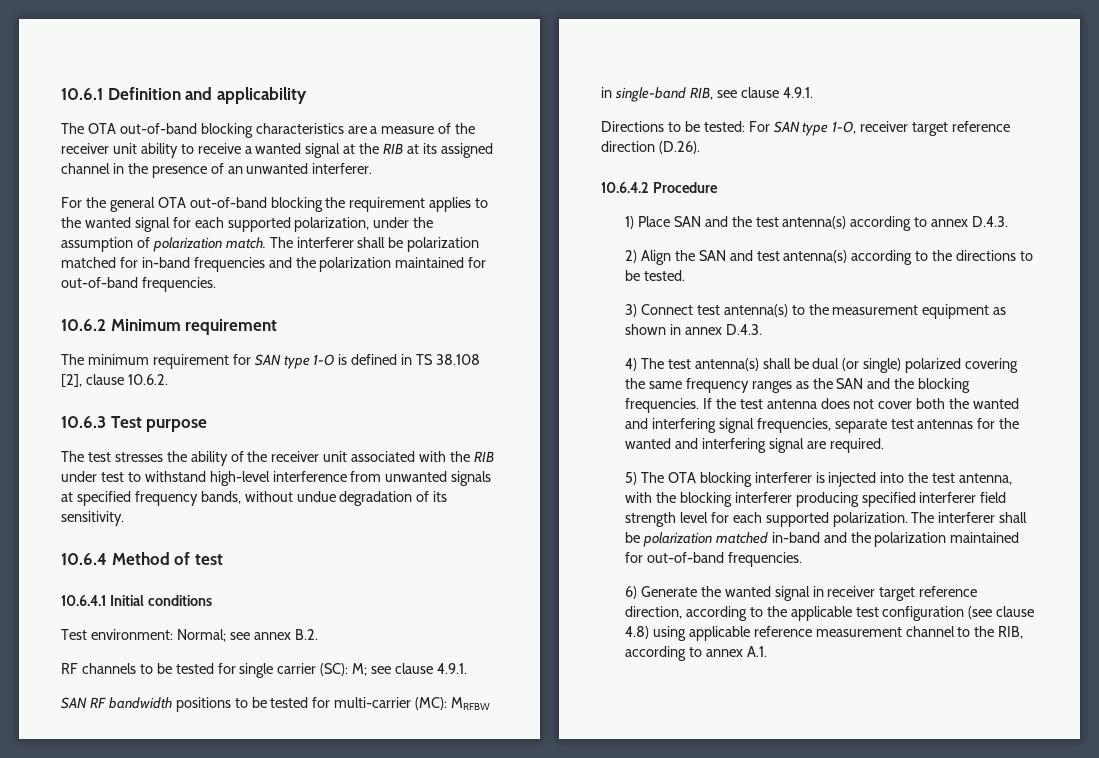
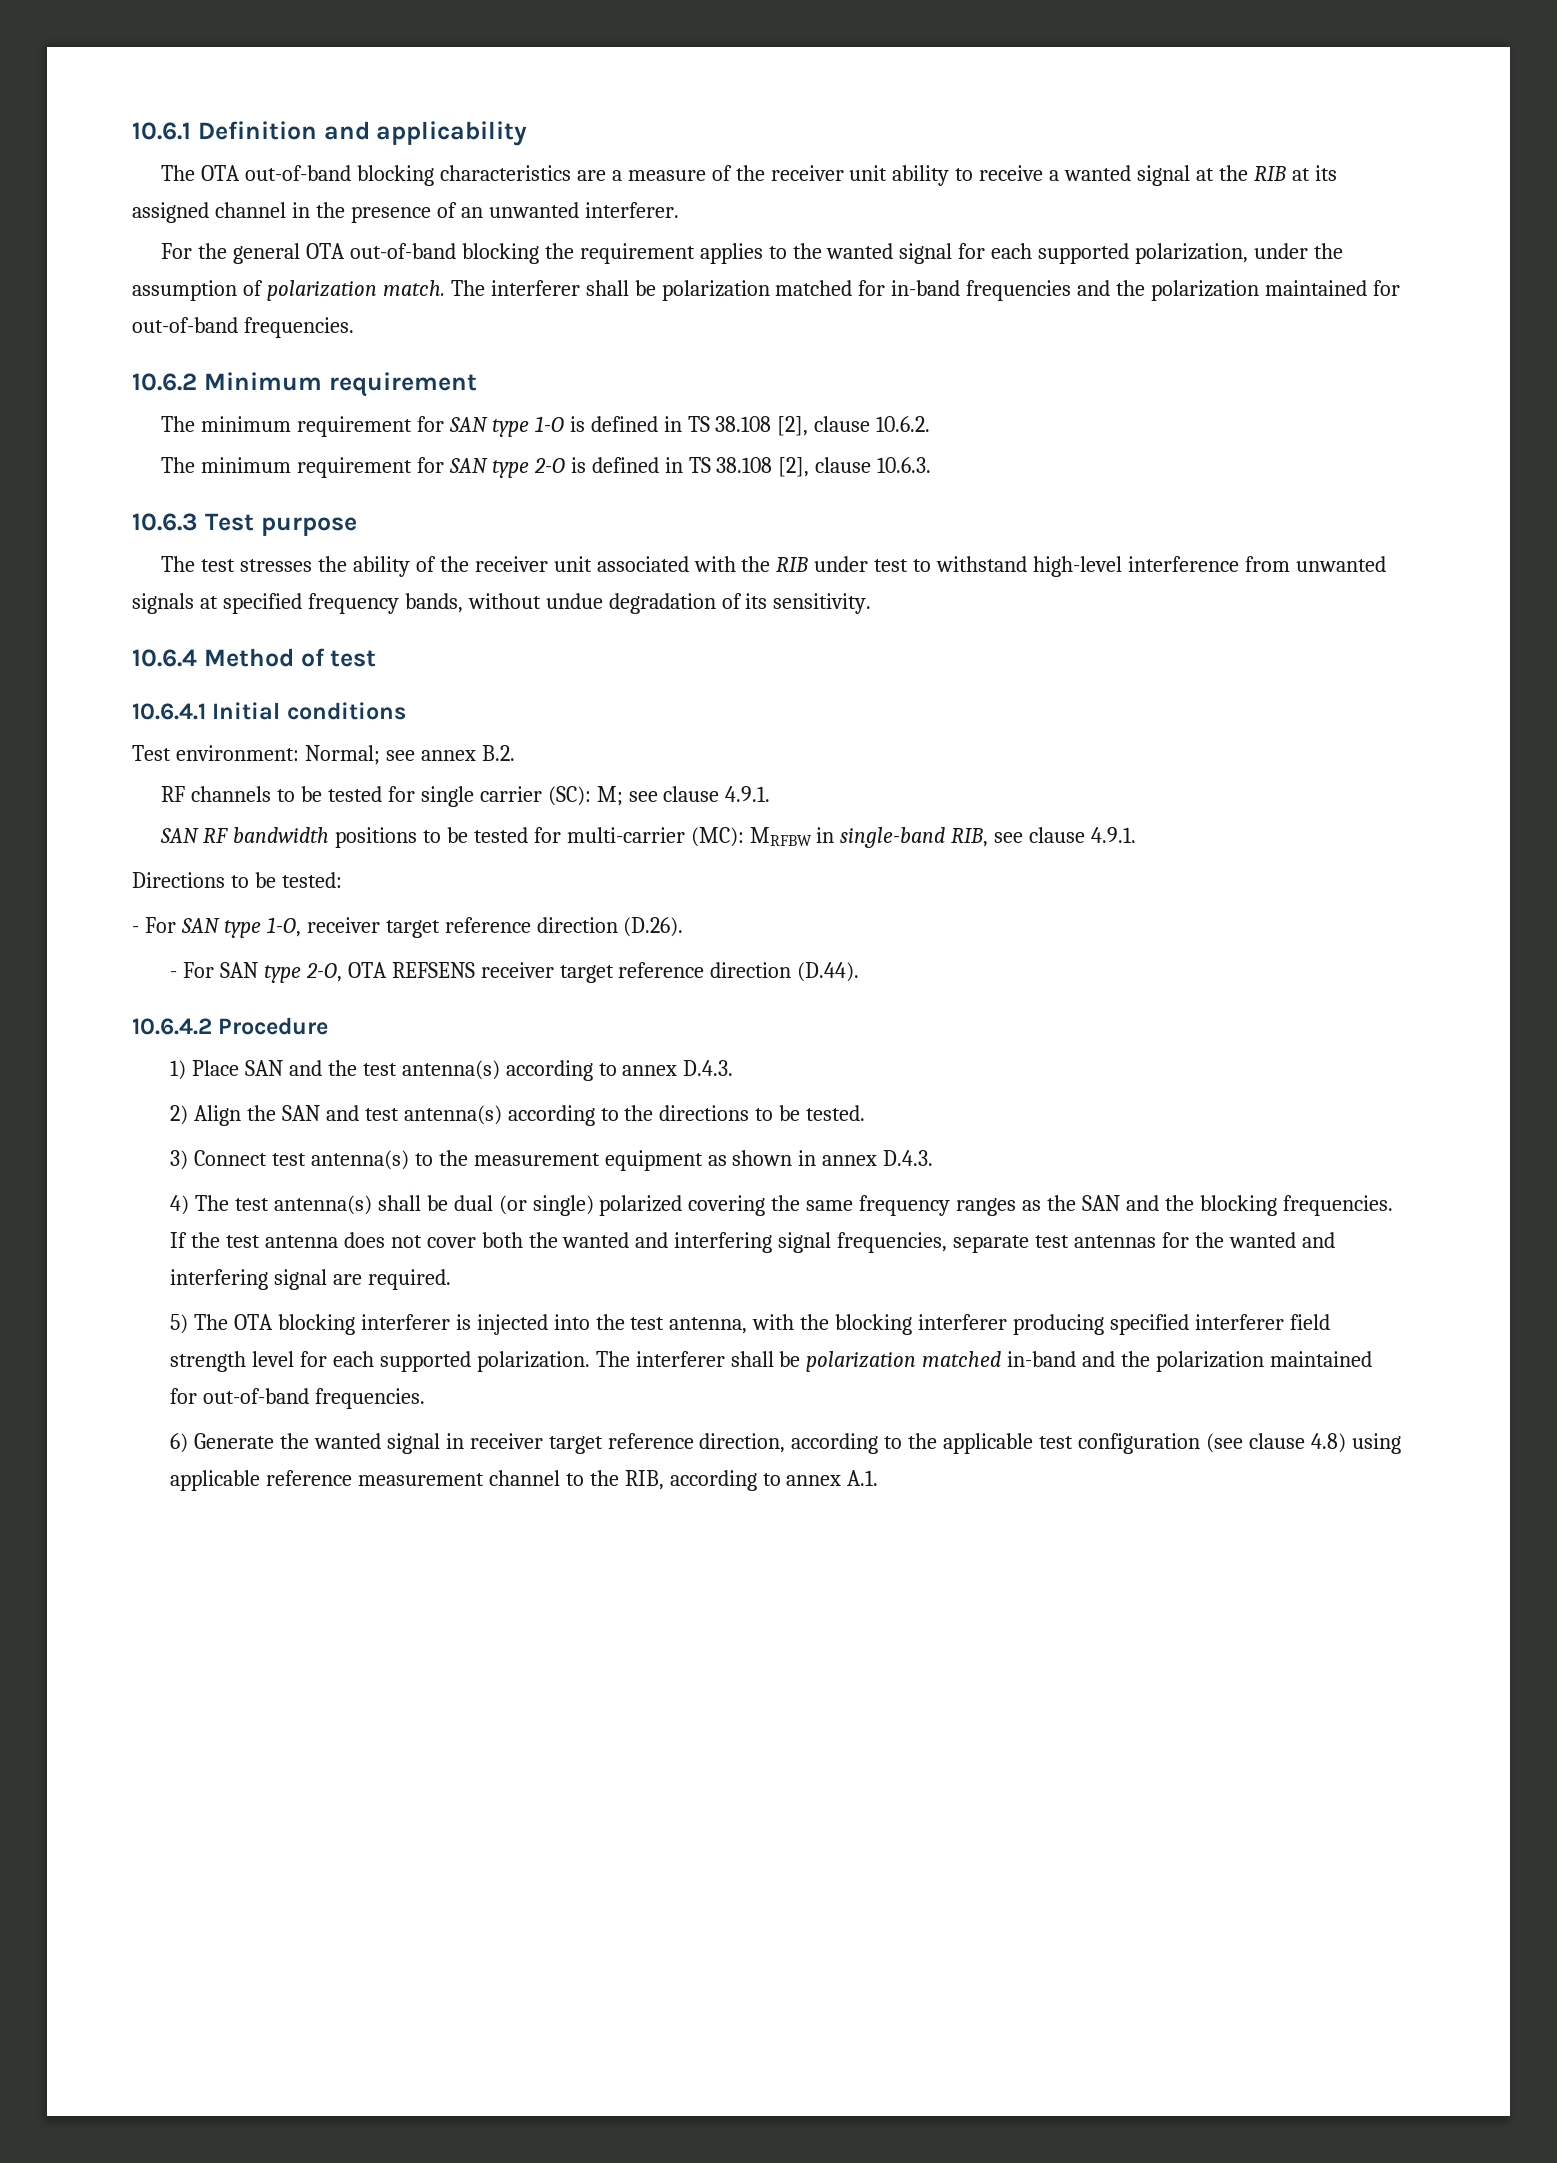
+ The minimum requirement for SAN type 2-O is defined in TS 38.108 [2], clause 10.6.3.
- Directions to be tested: For SAN type 1-O, receiver target reference direction (D.26).
+ Directions to be tested:
+ - For SAN type 1-O, receiver target reference direction (D.26).
+ - For SAN type 2-O, OTA REFSENS receiver target reference direction (D.44).

